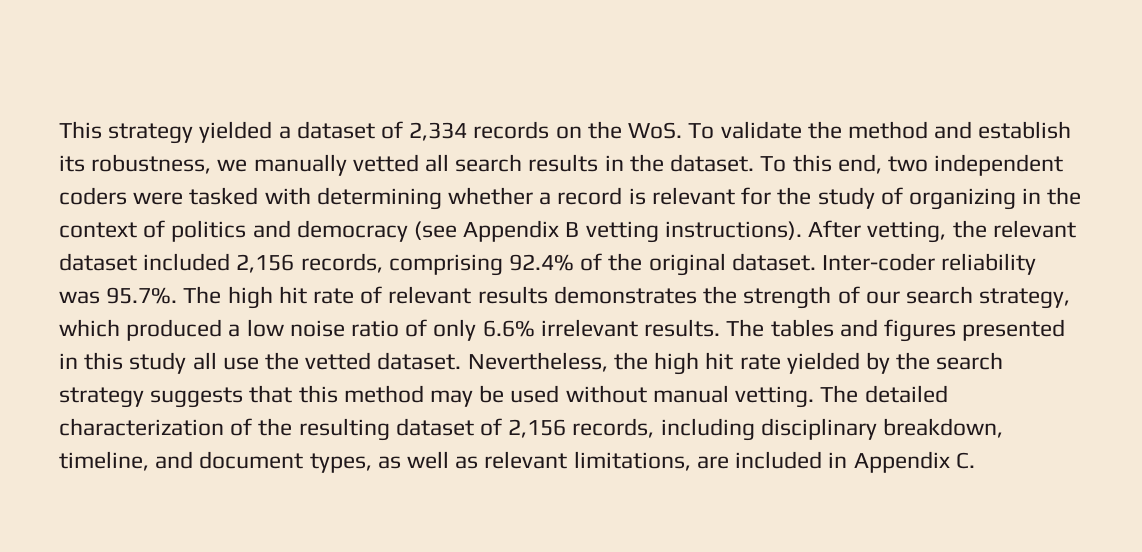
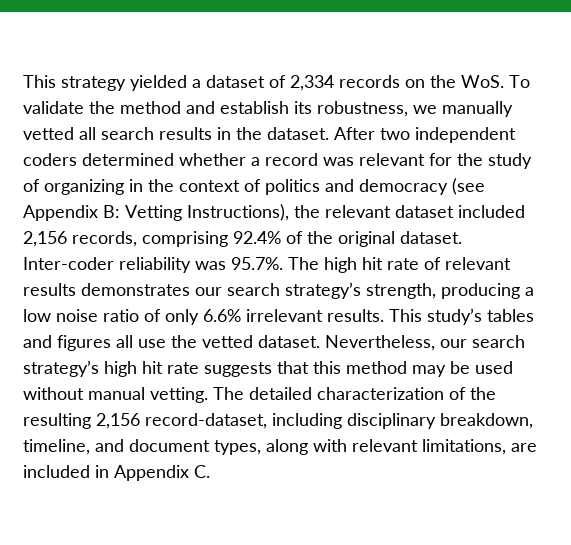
- To this end, two independent coders were tasked with determining whether a record is relevant for the study of organizing in the context of politics and democracy (see Appendix B vetting instructions). After vetting, the relevant dataset included 2,156 records, comprising 92.4% of the original dataset.
+ After two independent coders determined whether a record was relevant for the study of organizing in the context of politics and democracy (see Appendix B: Vetting Instructions), the relevant dataset included 2,156 records, comprising 92.4% of the original dataset.
- Inter-coder reliability was 95.7%. The high hit rate of relevant results demonstrates the strength of our search strategy, which produced a low noise ratio of only 6.6% irrelevant results.
+ Inter-coder reliability was 95.7%. The high hit rate of relevant results demonstrates our search strategy’s strength, producing a low noise ratio of only 6.6% irrelevant results.
- The tables and figures presented in this study all use the vetted dataset.
+ This study’s tables and figures all use the vetted dataset.
- Nevertheless, the high hit rate yielded by the search strategy suggests that this method may be used without manual vetting.
+ Nevertheless, our search strategy’s high hit rate suggests that this method may be used without manual vetting.
- The detailed characterization of the resulting dataset of 2,156 records, including disciplinary breakdown, timeline, and document types, as well as relevant limitations, are included in Appendix C.
+ The detailed characterization of the resulting 2,156 record-dataset, including disciplinary breakdown, timeline, and document types, along with relevant limitations, are included in Appendix C.

